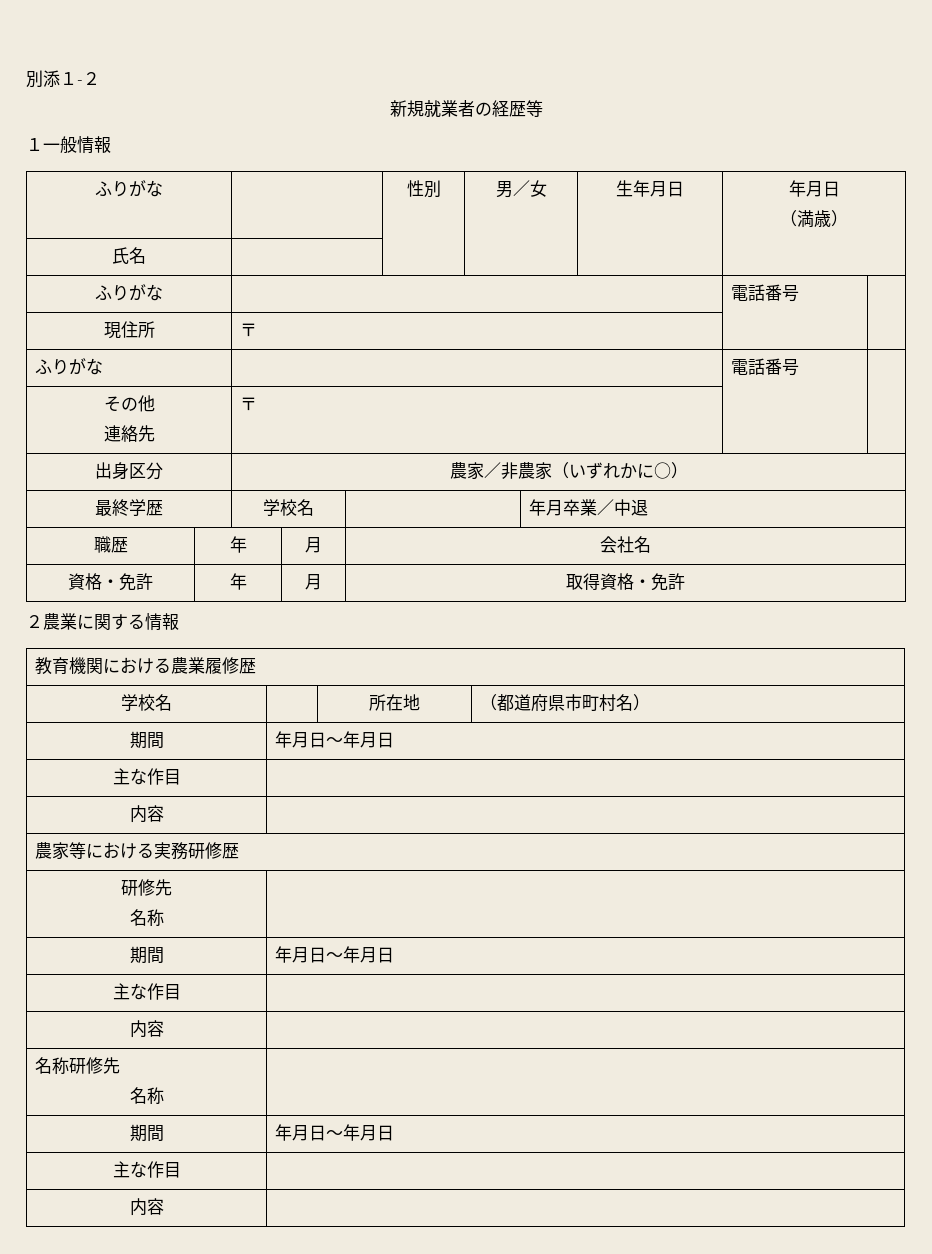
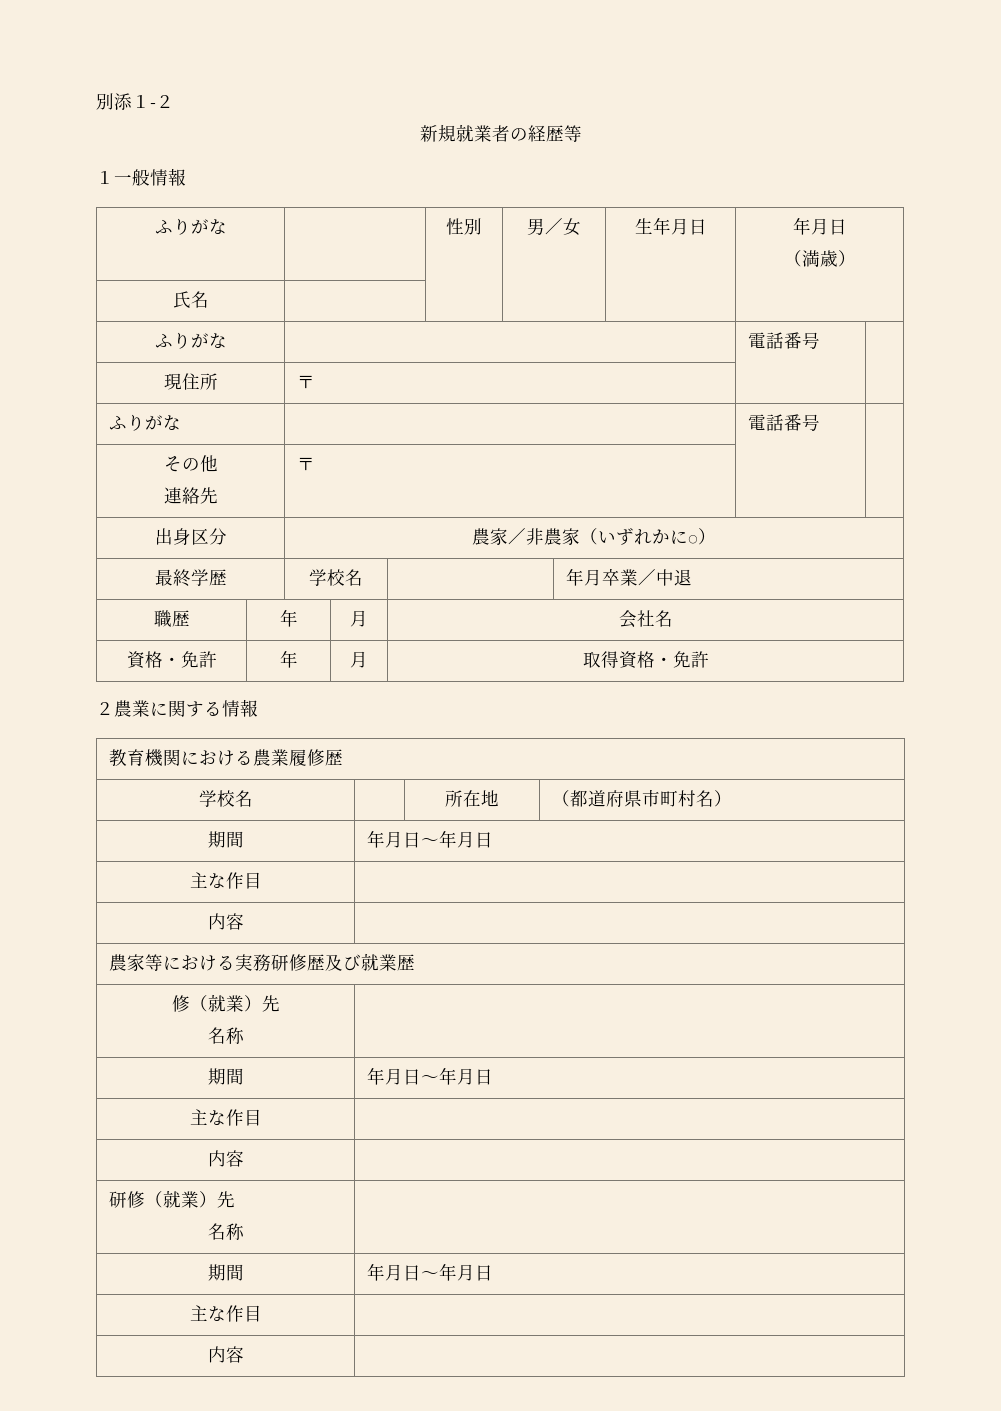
- 農家等における実務研修歴
- 研修先
+ 農家等における実務研修歴及び就業歴
+ 修（就業）先
- 名称研修先
+ 研修（就業）先

